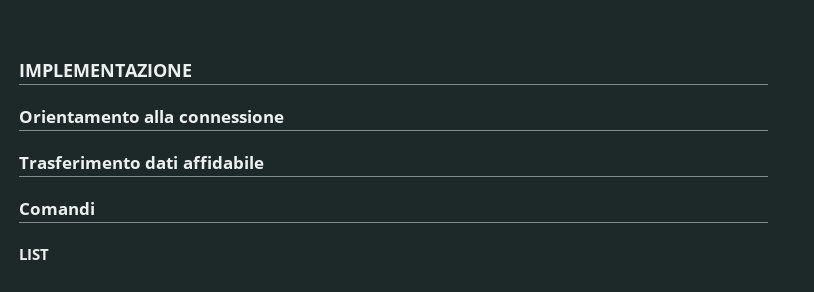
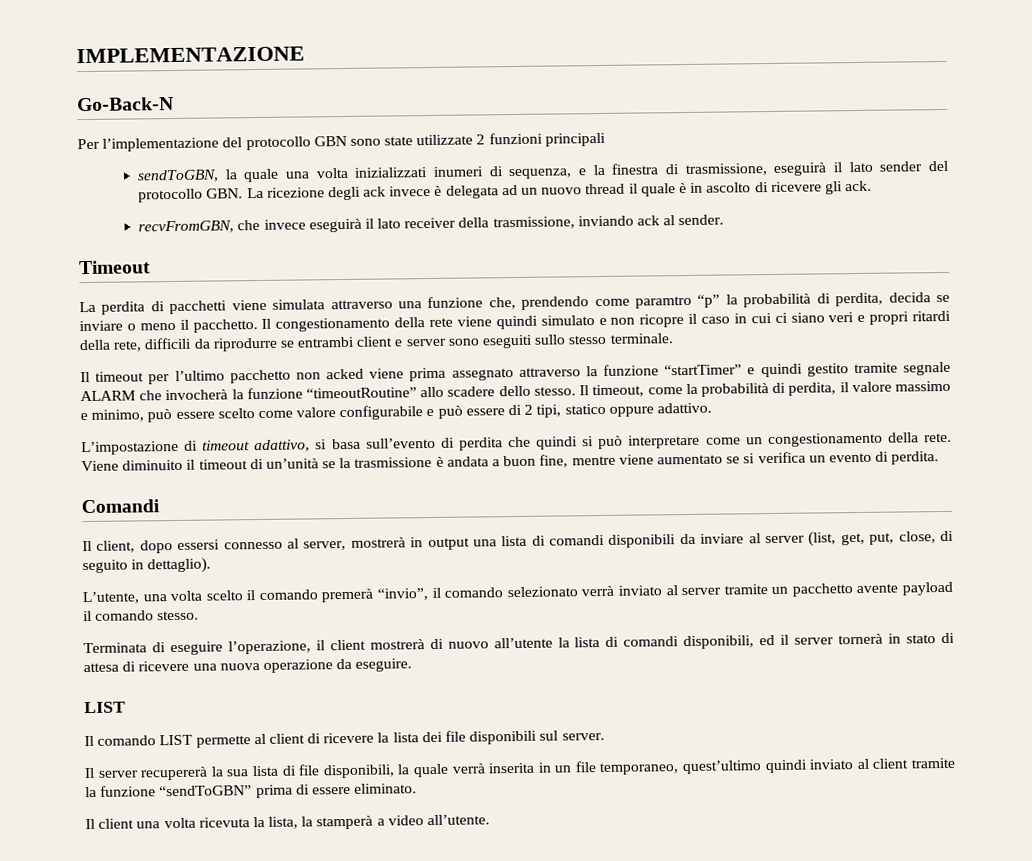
- Orientamento alla connessione
- Trasferimento dati affidabile
+ Go-Back-N
+ Per l’implementazione del protocollo GBN sono state utilizzate 2 funzioni principali
+ sendToGBN, la quale una volta inizializzati inumeri di sequenza, e la finestra di trasmissione, eseguirà il lato sender del protocollo GBN. La ricezione degli ack invece è delegata ad un nuovo thread il quale è in ascolto di ricevere gli ack.
+ recvFromGBN, che invece eseguirà il lato receiver della trasmissione, inviando ack al sender.
+ Timeout
+ La perdita di pacchetti viene simulata attraverso una funzione che, prendendo come paramtro “p” la probabilità di perdita, decida se inviare o meno il pacchetto. Il congestionamento della rete viene quindi simulato e non ricopre il caso in cui ci siano veri e propri ritardi della rete, difficili da riprodurre se entrambi client e server sono eseguiti sullo stesso terminale.
+ Il timeout per l’ultimo pacchetto non acked viene prima assegnato attraverso la funzione “startTimer” e quindi gestito tramite segnale ALARM che invocherà la funzione “timeoutRoutine” allo scadere dello stesso. Il timeout, come la probabilità di perdita, il valore massimo e minimo, può essere scelto come valore configurabile e può essere di 2 tipi, statico oppure adattivo.
+ L’impostazione di timeout adattivo, si basa sull’evento di perdita che quindi si può interpretare come un congestionamento della rete. Viene diminuito il timeout di un’unità se la trasmissione è andata a buon fine, mentre viene aumentato se si verifica un evento di perdita.
  Comandi
+ Il client, dopo essersi connesso al server, mostrerà in output una lista di comandi disponibili da inviare al server (list, get, put, close, di seguito in dettaglio).
+ L’utente, una volta scelto il comando premerà “invio”, il comando selezionato verrà inviato al server tramite un pacchetto avente payload il comando stesso.
+ Terminata di eseguire l’operazione, il client mostrerà di nuovo all’utente la lista di comandi disponibili, ed il server tornerà in stato di attesa di ricevere una nuova operazione da eseguire.
  LIST
+ Il comando LIST permette al client di ricevere la lista dei file disponibili sul server.
+ Il server recupererà la sua lista di file disponibili, la quale verrà inserita in un file temporaneo, quest’ultimo quindi inviato al client tramite la funzione “sendToGBN” prima di essere eliminato.
+ Il client una volta ricevuta la lista, la stamperà a video all’utente.

